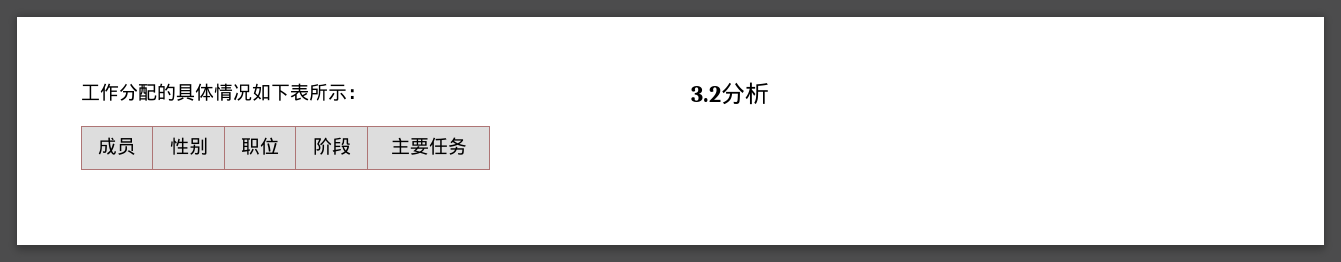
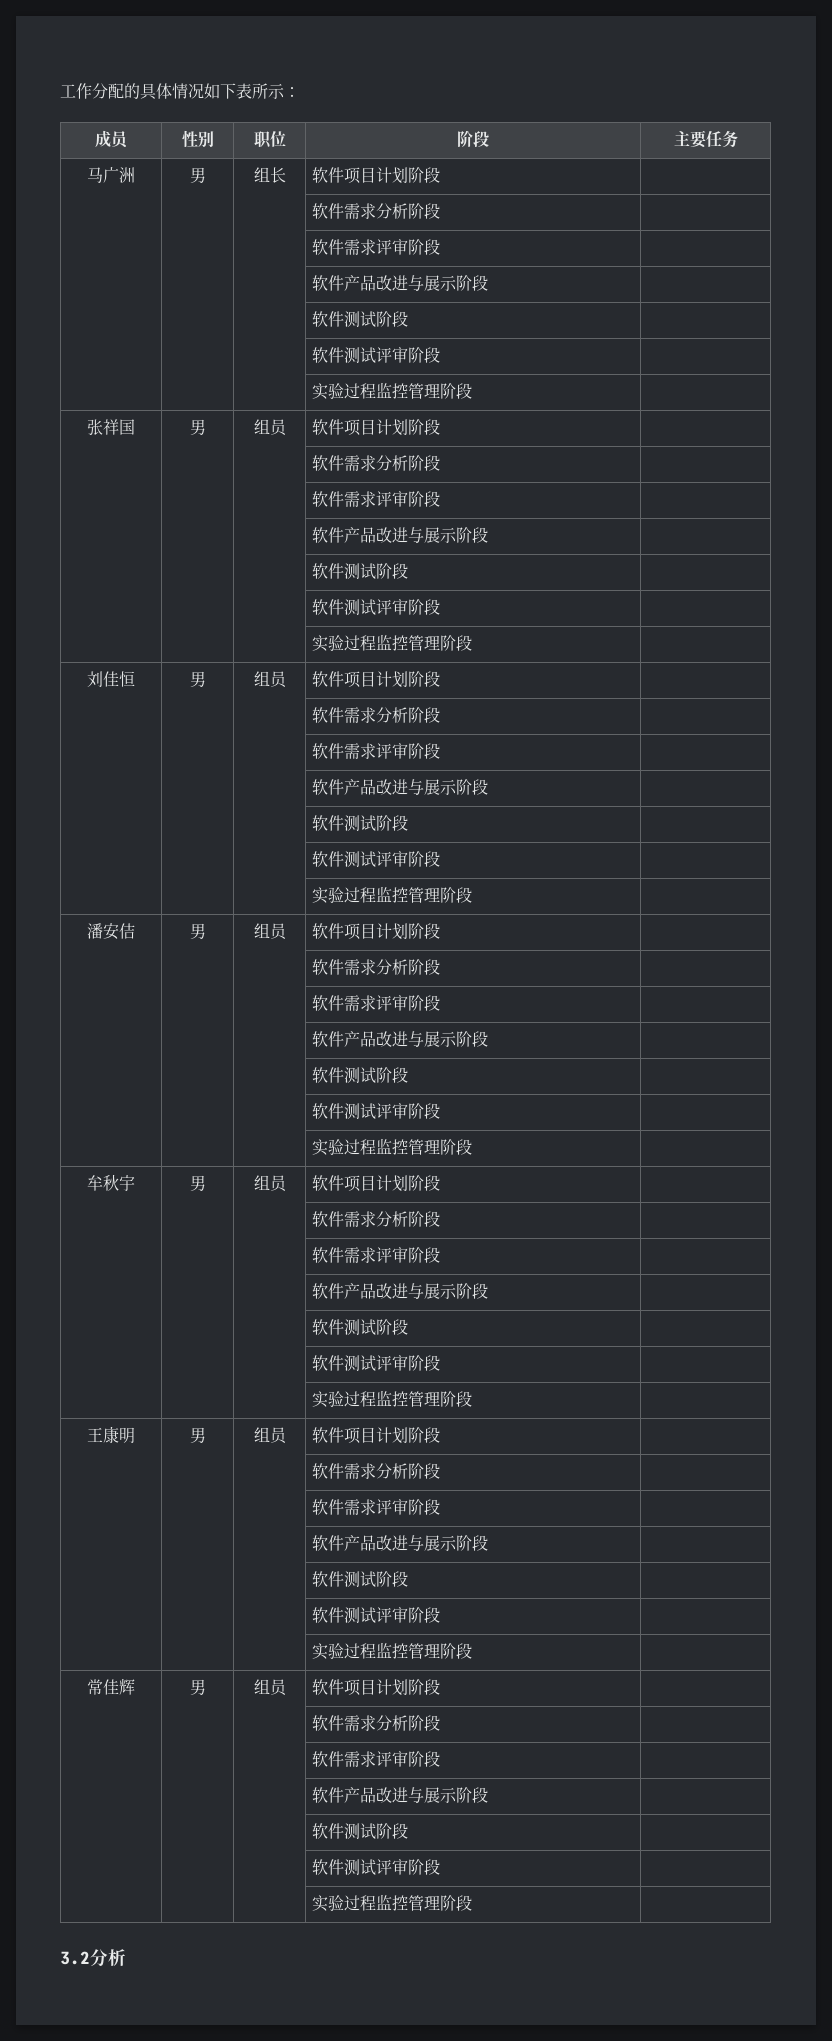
+ 马广洲 | 男 | 组长 | 软件项目计划阶段 |
+ | | | 软件需求分析阶段 |
+ | | | 软件需求评审阶段 |
+ | | | 软件产品改进与展示阶段 |
+ | | | 软件测试阶段 |
+ | | | 软件测试评审阶段 |
+ | | | 实验过程监控管理阶段 |
+ 张祥国 | 男 | 组员 | 软件项目计划阶段 |
+ | | | 软件需求分析阶段 |
+ | | | 软件需求评审阶段 |
+ | | | 软件产品改进与展示阶段 |
+ | | | 软件测试阶段 |
+ | | | 软件测试评审阶段 |
+ | | | 实验过程监控管理阶段 |
+ 刘佳恒 | 男 | 组员 | 软件项目计划阶段 |
+ | | | 软件需求分析阶段 |
+ | | | 软件需求评审阶段 |
+ | | | 软件产品改进与展示阶段 |
+ | | | 软件测试阶段 |
+ | | | 软件测试评审阶段 |
+ | | | 实验过程监控管理阶段 |
+ 潘安佶 | 男 | 组员 | 软件项目计划阶段 |
+ | | | 软件需求分析阶段 |
+ | | | 软件需求评审阶段 |
+ | | | 软件产品改进与展示阶段 |
+ | | | 软件测试阶段 |
+ | | | 软件测试评审阶段 |
+ | | | 实验过程监控管理阶段 |
+ 牟秋宇 | 男 | 组员 | 软件项目计划阶段 |
+ | | | 软件需求分析阶段 |
+ | | | 软件需求评审阶段 |
+ | | | 软件产品改进与展示阶段 |
+ | | | 软件测试阶段 |
+ | | | 软件测试评审阶段 |
+ | | | 实验过程监控管理阶段 |
+ 王康明 | 男 | 组员 | 软件项目计划阶段 |
+ | | | 软件需求分析阶段 |
+ | | | 软件需求评审阶段 |
+ | | | 软件产品改进与展示阶段 |
+ | | | 软件测试阶段 |
+ | | | 软件测试评审阶段 |
+ | | | 实验过程监控管理阶段 |
+ 常佳辉 | 男 | 组员 | 软件项目计划阶段 |
+ | | | 软件需求分析阶段 |
+ | | | 软件需求评审阶段 |
+ | | | 软件产品改进与展示阶段 |
+ | | | 软件测试阶段 |
+ | | | 软件测试评审阶段 |
+ | | | 实验过程监控管理阶段 |

